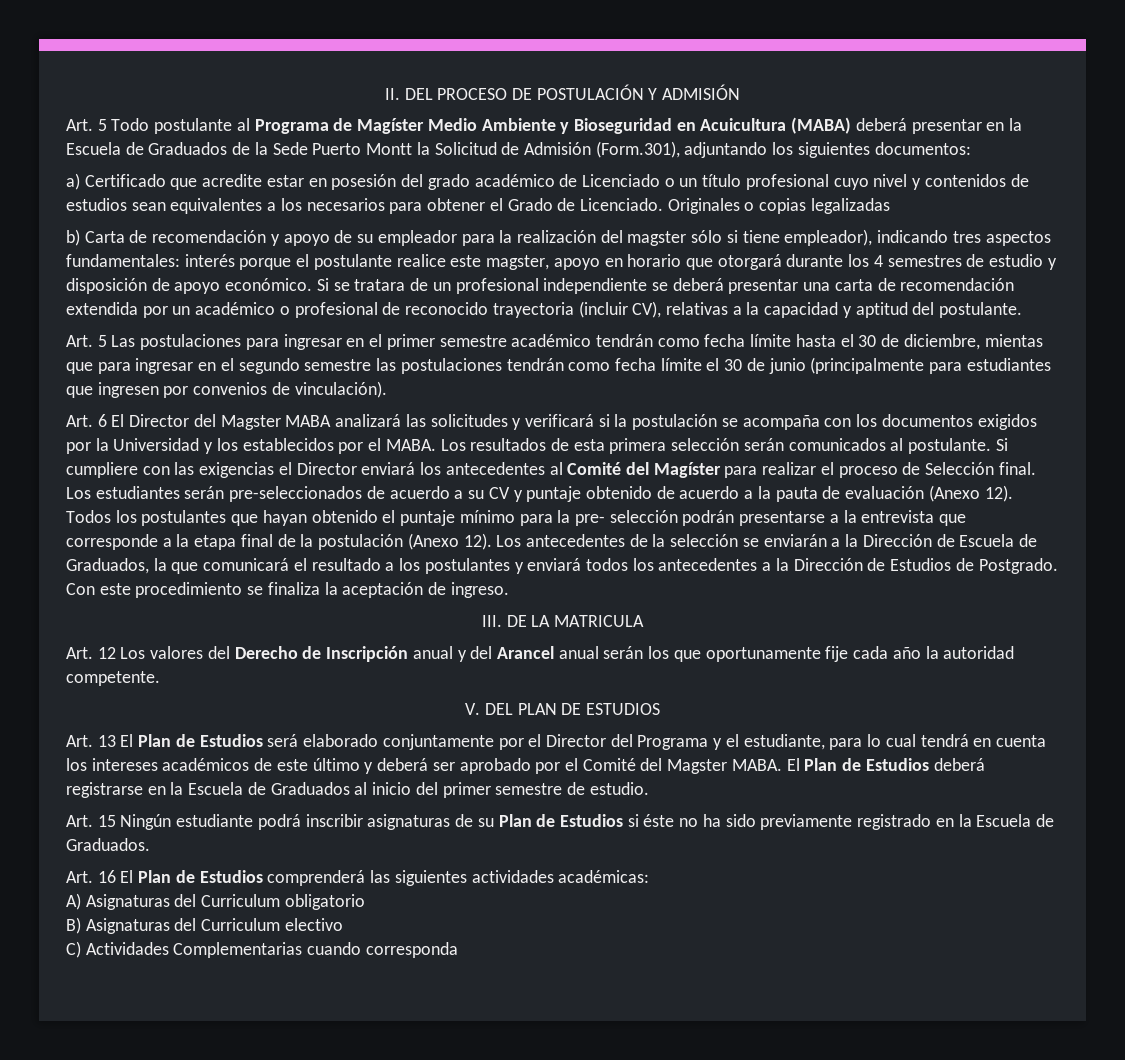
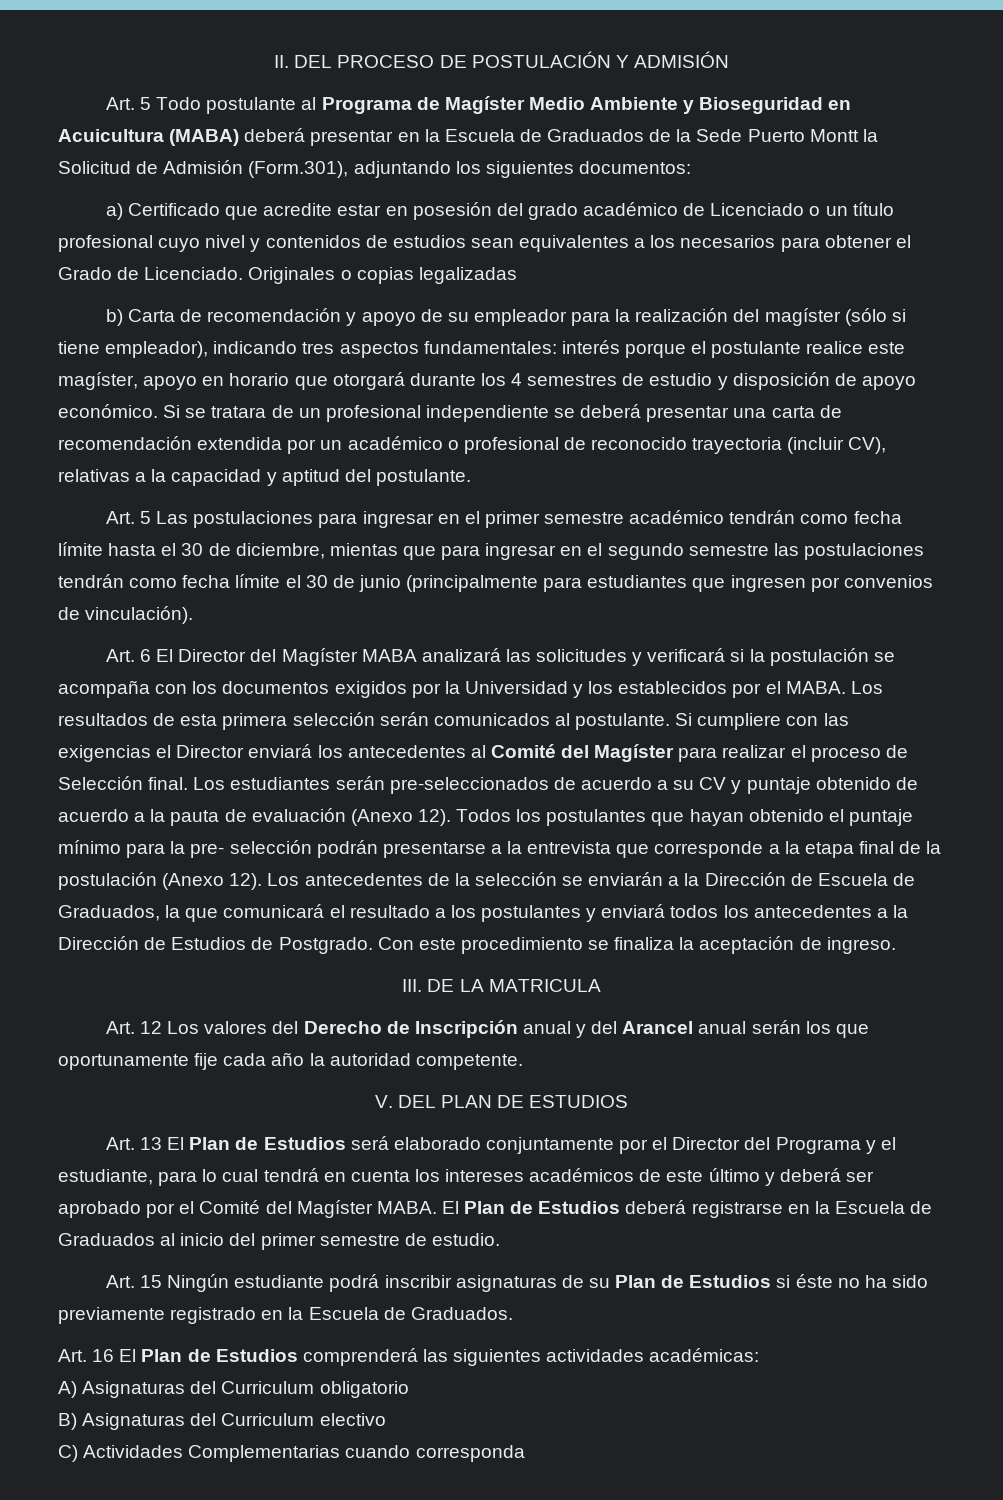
- b) Carta de recomendación y apoyo de su empleador para la realización del magster sólo si tiene empleador), indicando tres aspectos fundamentales: interés porque el postulante realice este magster, apoyo en horario que otorgará durante los 4 semestres de estudio y disposición de apoyo económico.
+ b) Carta de recomendación y apoyo de su empleador para la realización del magíster (sólo si tiene empleador), indicando tres aspectos fundamentales: interés porque el postulante realice este magíster, apoyo en horario que otorgará durante los 4 semestres de estudio y disposición de apoyo económico.
- Art. 6 El Director del Magster MABA analizará las solicitudes y verificará si la postulación se acompaña con los documentos exigidos por la Universidad y los establecidos por el MABA.
+ Art. 6 El Director del Magíster MABA analizará las solicitudes y verificará si la postulación se acompaña con los documentos exigidos por la Universidad y los establecidos por el MABA.
- Art. 13 El Plan de Estudios será elaborado conjuntamente por el Director del Programa y el estudiante, para lo cual tendrá en cuenta los intereses académicos de este último y deberá ser aprobado por el Comité del Magster MABA.
+ Art. 13 El Plan de Estudios será elaborado conjuntamente por el Director del Programa y el estudiante, para lo cual tendrá en cuenta los intereses académicos de este último y deberá ser aprobado por el Comité del Magíster MABA.

